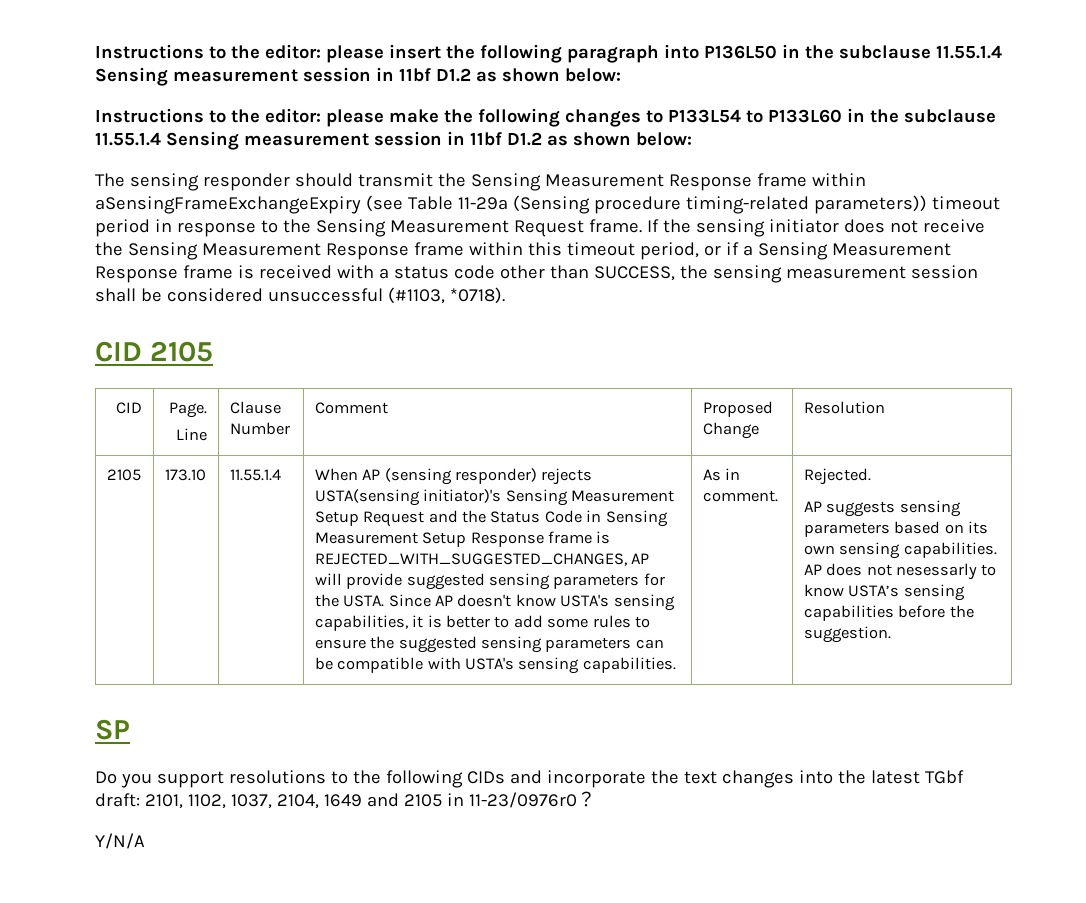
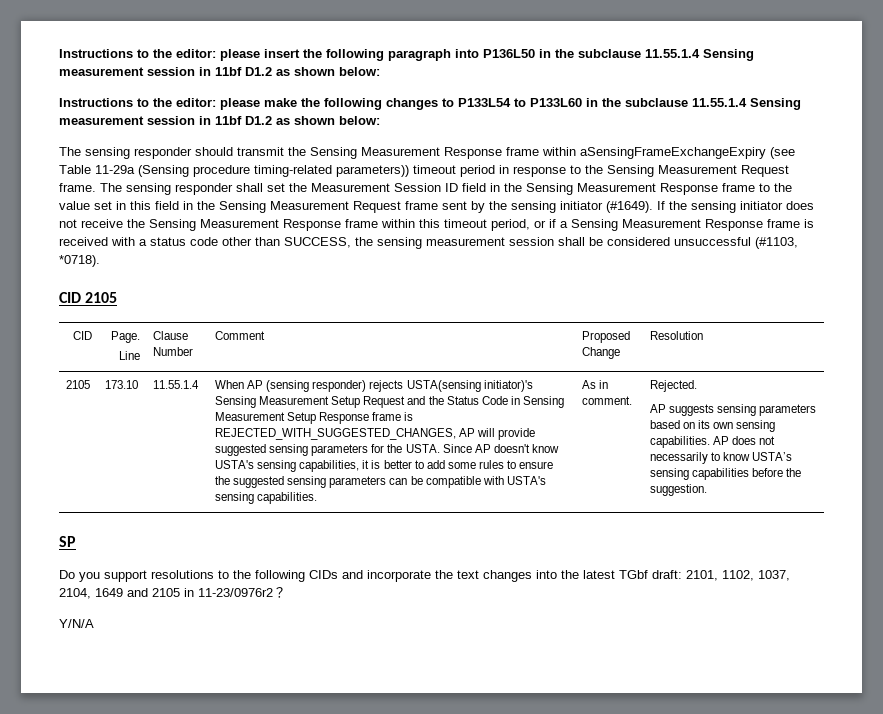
+ The sensing responder shall set the Measurement Session ID field in the Sensing Measurement Response frame to the value set in this field in the Sensing Measurement Request frame sent by the sensing initiator (#1649).
- AP does not nesessarly to know USTA’s sensing capabilities before the suggestion.
+ AP does not necessarily to know USTA’s sensing capabilities before the suggestion.
- Do you support resolutions to the following CIDs and incorporate the text changes into the latest TGbf draft: 2101, 1102, 1037, 2104, 1649 and 2105 in 11-23/0976r0？
+ Do you support resolutions to the following CIDs and incorporate the text changes into the latest TGbf draft: 2101, 1102, 1037, 2104, 1649 and 2105 in 11-23/0976r2？

